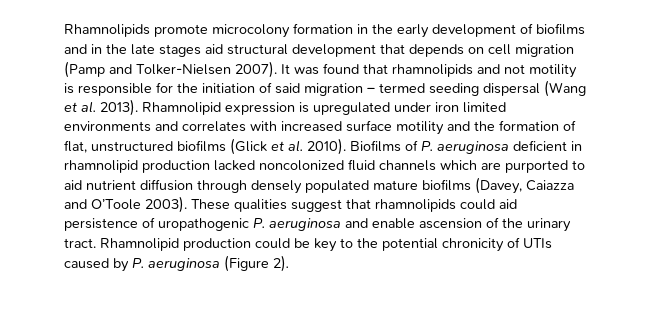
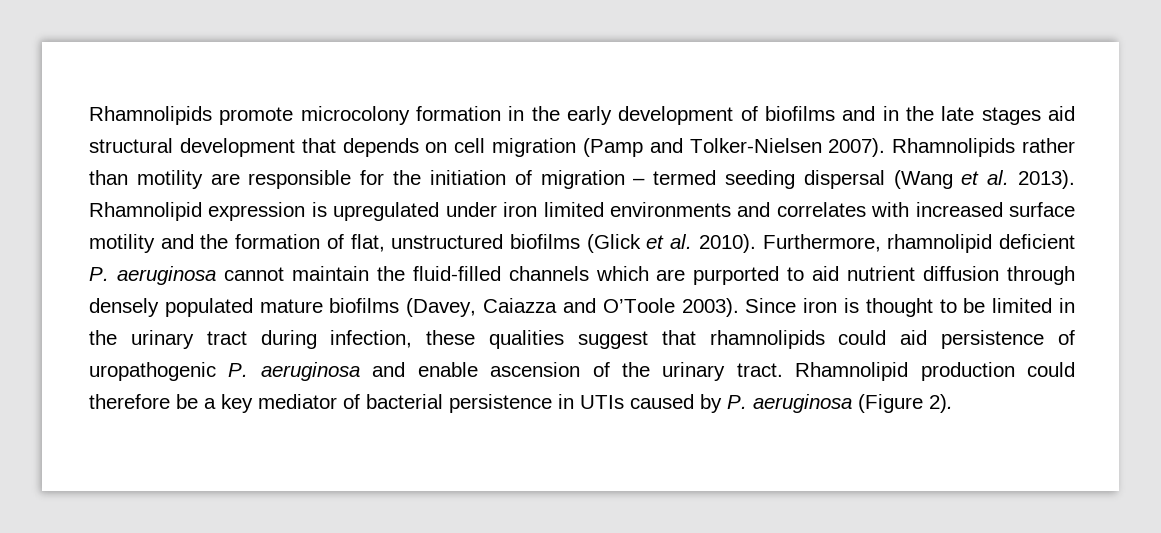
- It was found that rhamnolipids and not motility is responsible for the initiation of said migration – termed seeding dispersal (Wang et al. 2013).
+ Rhamnolipids rather than motility are responsible for the initiation of migration – termed seeding dispersal (Wang et al. 2013).
- Biofilms of P. aeruginosa deficient in rhamnolipid production lacked noncolonized fluid channels which are purported to aid nutrient diffusion through densely populated mature biofilms (Davey, Caiazza and O’Toole 2003).
+ Furthermore, rhamnolipid deficient P. aeruginosa cannot maintain the fluid-filled channels which are purported to aid nutrient diffusion through densely populated mature biofilms (Davey, Caiazza and O’Toole 2003).
- These qualities suggest that rhamnolipids could aid persistence of uropathogenic P. aeruginosa and enable ascension of the urinary tract.
+ Since iron is thought to be limited in the urinary tract during infection, these qualities suggest that rhamnolipids could aid persistence of uropathogenic P. aeruginosa and enable ascension of the urinary tract.
- Rhamnolipid production could be key to the potential chronicity of UTIs caused by P. aeruginosa (Figure 2).
+ Rhamnolipid production could therefore be a key mediator of bacterial persistence in UTIs caused by P. aeruginosa (Figure 2).

